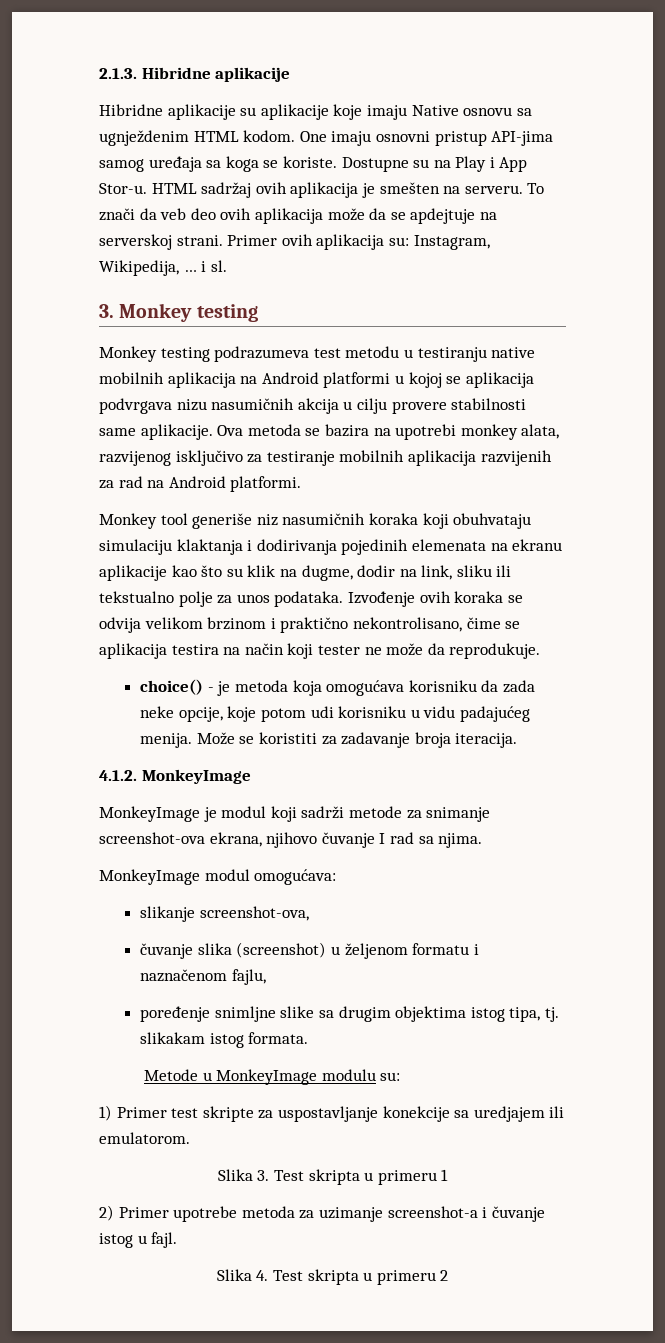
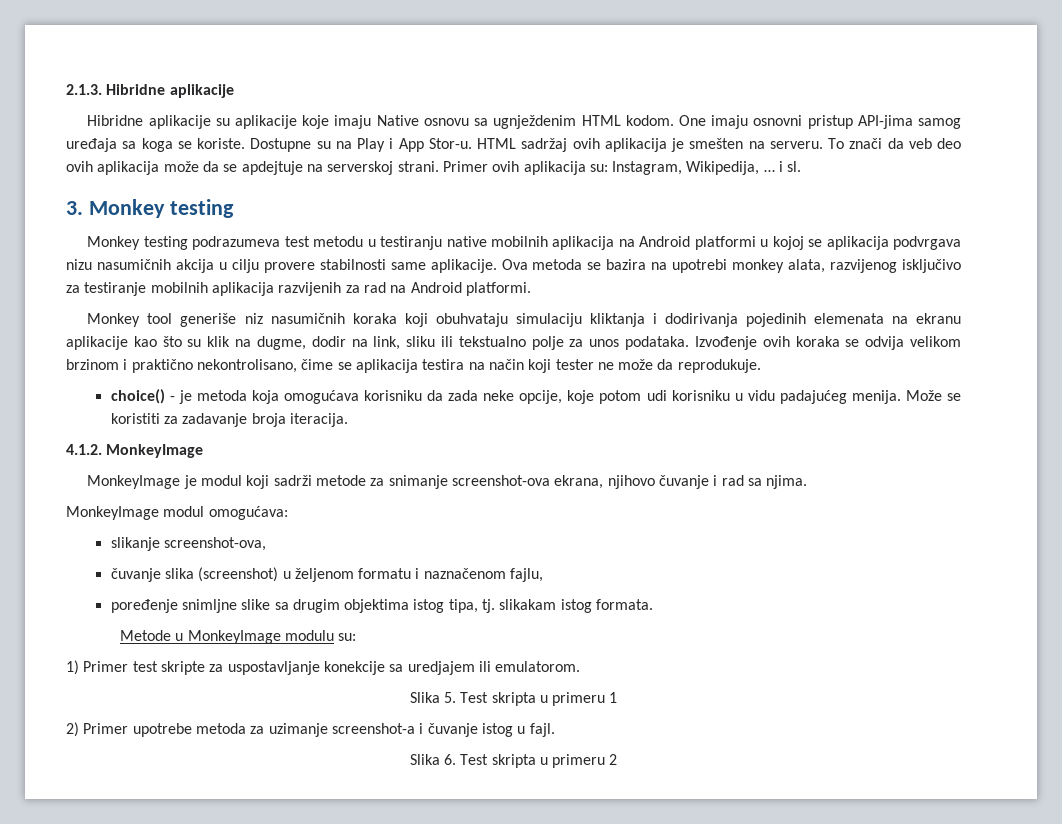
- Monkey tool generiše niz nasumičnih koraka koji obuhvataju simulaciju klaktanja i dodirivanja pojedinih elemenata na ekranu aplikacije kao što su klik na dugme, dodir na link, sliku ili tekstualno polje za unos podataka.
+ Monkey tool generiše niz nasumičnih koraka koji obuhvataju simulaciju kliktanja i dodirivanja pojedinih elemenata na ekranu aplikacije kao što su klik na dugme, dodir na link, sliku ili tekstualno polje za unos podataka.
- MonkeyImage je modul koji sadrži metode za snimanje screenshot-ova ekrana, njihovo čuvanje I rad sa njima.
+ MonkeyImage je modul koji sadrži metode za snimanje screenshot-ova ekrana, njihovo čuvanje i rad sa njima.
- Slika 3. Test skripta u primeru 1
+ Slika 5. Test skripta u primeru 1
- Slika 4. Test skripta u primeru 2
+ Slika 6. Test skripta u primeru 2

